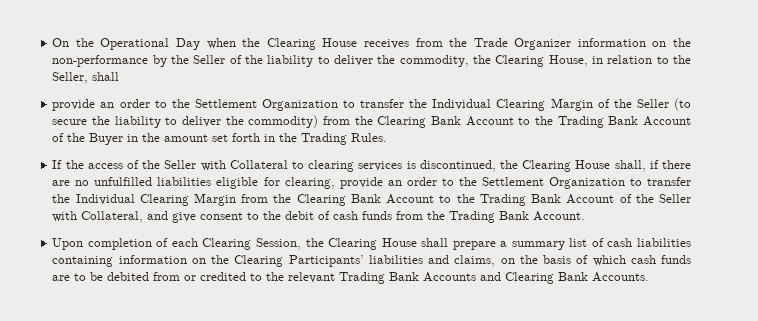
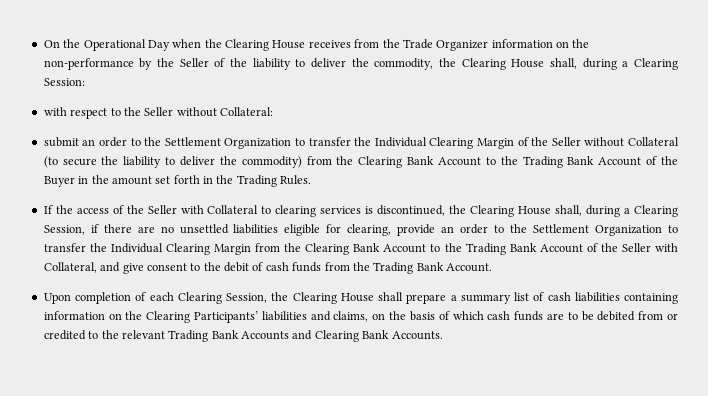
- On the Operational Day when the Clearing House receives from the Trade Organizer information on the non-performance by the Seller of the liability to deliver the commodity, the Clearing House, in relation to the Seller, shall
- provide an order to the Settlement Organization to transfer the Individual Clearing Margin of the Seller (to secure the liability to deliver the commodity) from the Clearing Bank Account to the Trading Bank Account of the Buyer in the amount set forth in the Trading Rules.
+ On the Operational Day when the Clearing House receives from the Trade Organizer information on the non-performance by the Seller of the liability to deliver the commodity, the Clearing House shall, during a Clearing Session:
+ with respect to the Seller without Collateral:
+ submit an order to the Settlement Organization to transfer the Individual Clearing Margin of the Seller without Collateral (to secure the liability to deliver the commodity) from the Clearing Bank Account to the Trading Bank Account of the Buyer in the amount set forth in the Trading Rules.
- If the access of the Seller with Collateral to clearing services is discontinued, the Clearing House shall, if there are no unfulfilled liabilities eligible for clearing, provide an order to the Settlement Organization to transfer the Individual Clearing Margin from the Clearing Bank Account to the Trading Bank Account of the Seller with Collateral, and give consent to the debit of cash funds from the Trading Bank Account.
+ If the access of the Seller with Collateral to clearing services is discontinued, the Clearing House shall, during a Clearing Session, if there are no unsettled liabilities eligible for clearing, provide an order to the Settlement Organization to transfer the Individual Clearing Margin from the Clearing Bank Account to the Trading Bank Account of the Seller with Collateral, and give consent to the debit of cash funds from the Trading Bank Account.

